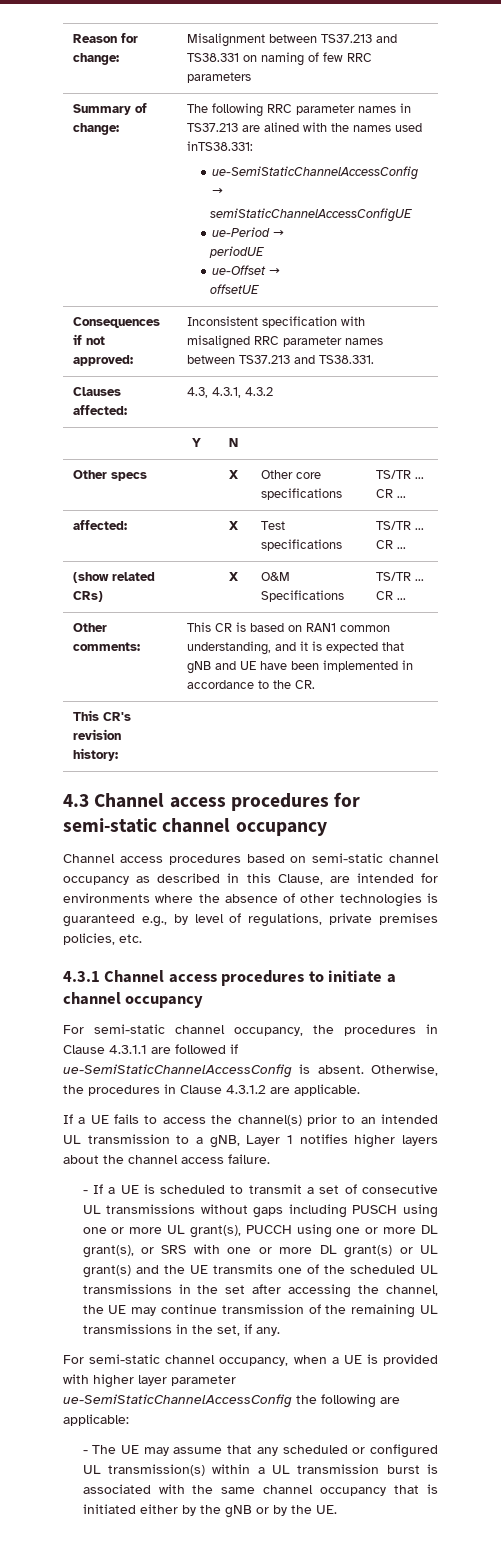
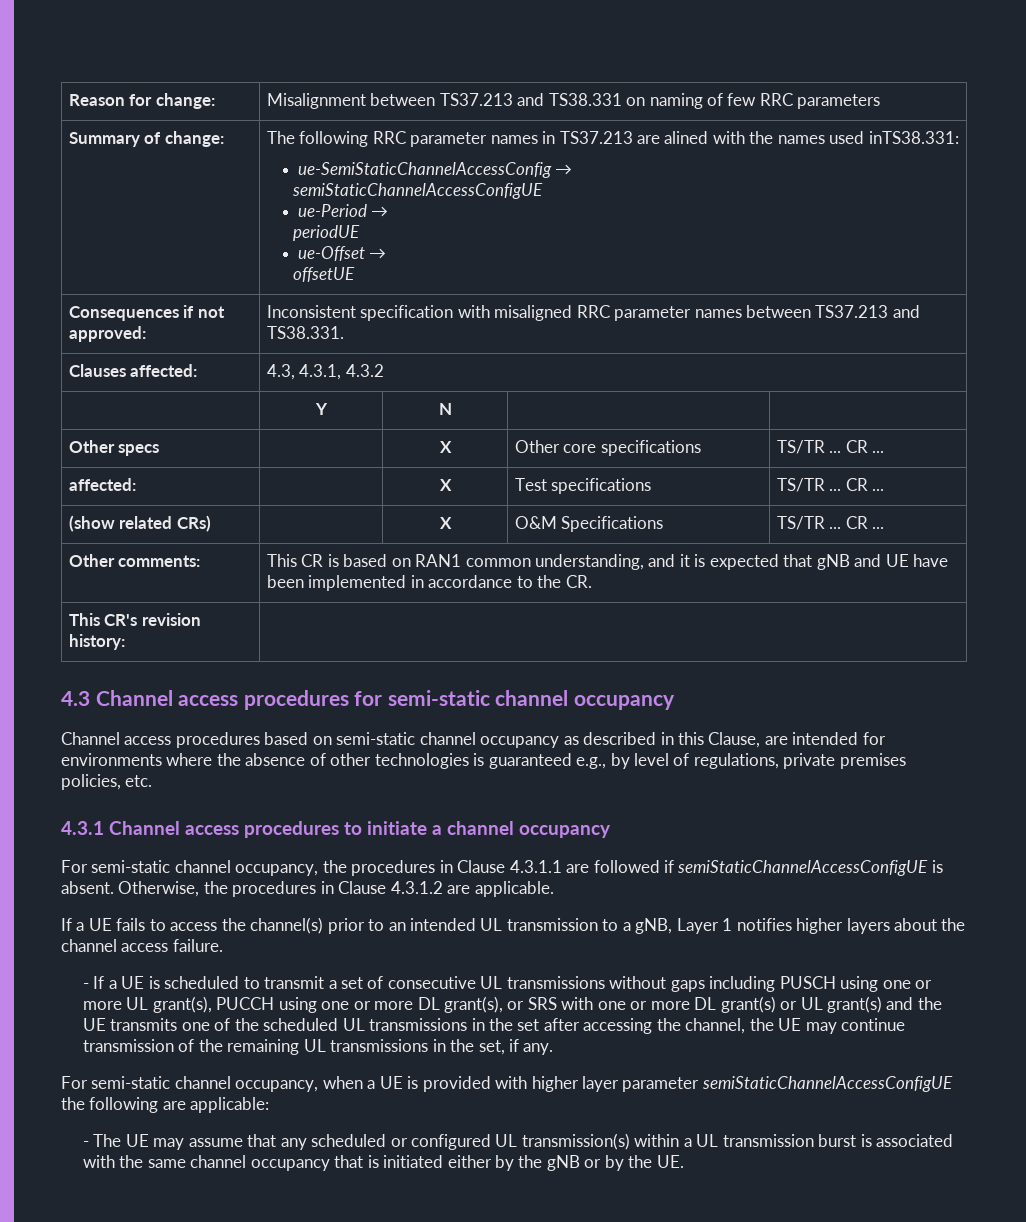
- For semi-static channel occupancy, the procedures in Clause 4.3.1.1 are followed if ue-SemiStaticChannelAccessConfig is absent.
+ For semi-static channel occupancy, the procedures in Clause 4.3.1.1 are followed if semiStaticChannelAccessConfigUE is absent.
- For semi-static channel occupancy, when a UE is provided with higher layer parameter ue-SemiStaticChannelAccessConfig the following are applicable:
+ For semi-static channel occupancy, when a UE is provided with higher layer parameter semiStaticChannelAccessConfigUE the following are applicable:

